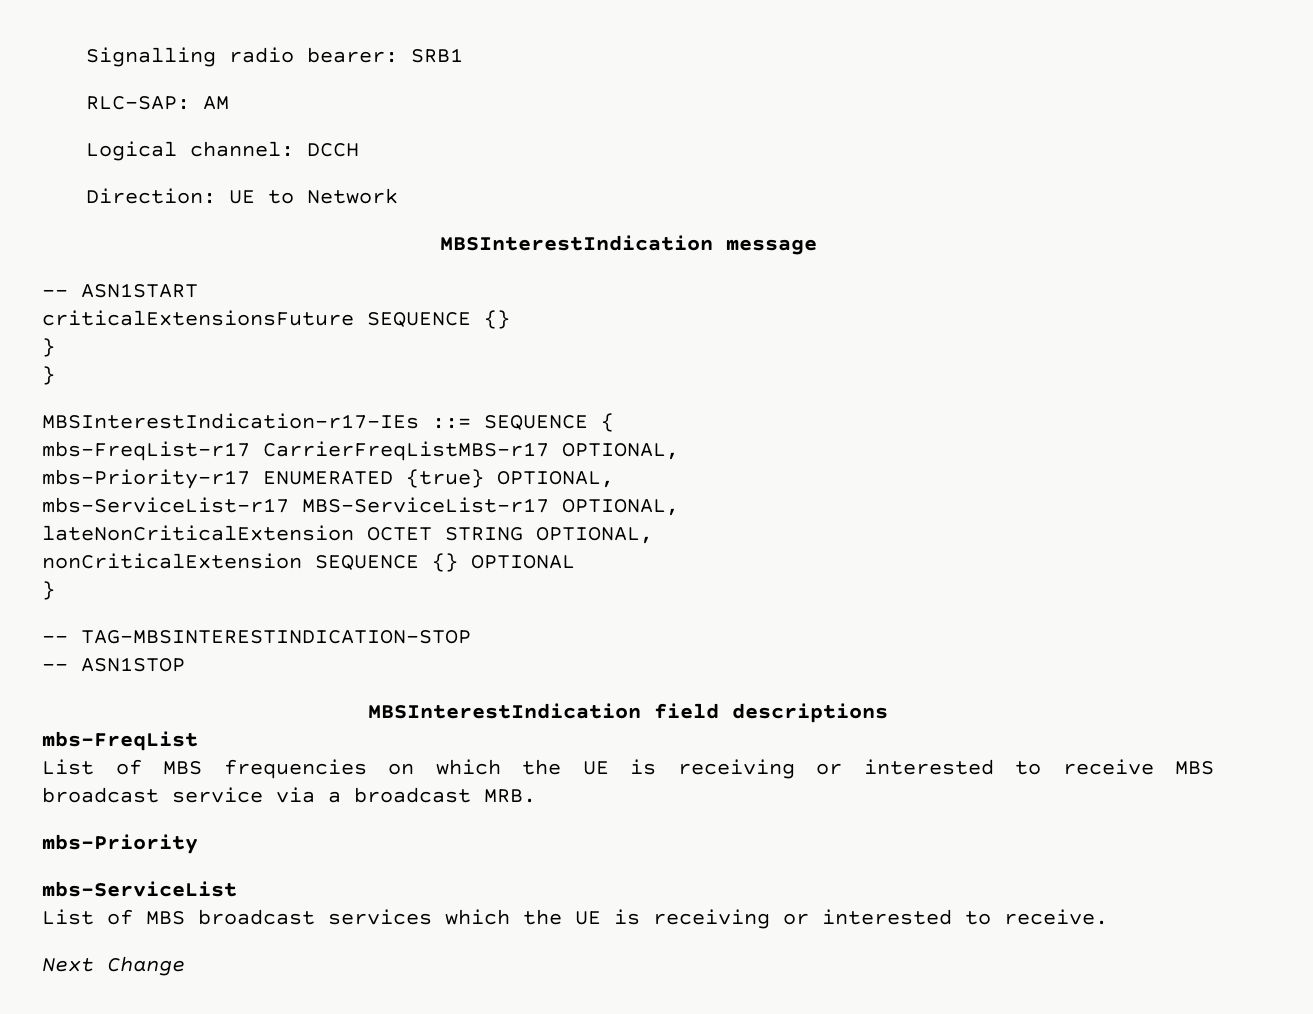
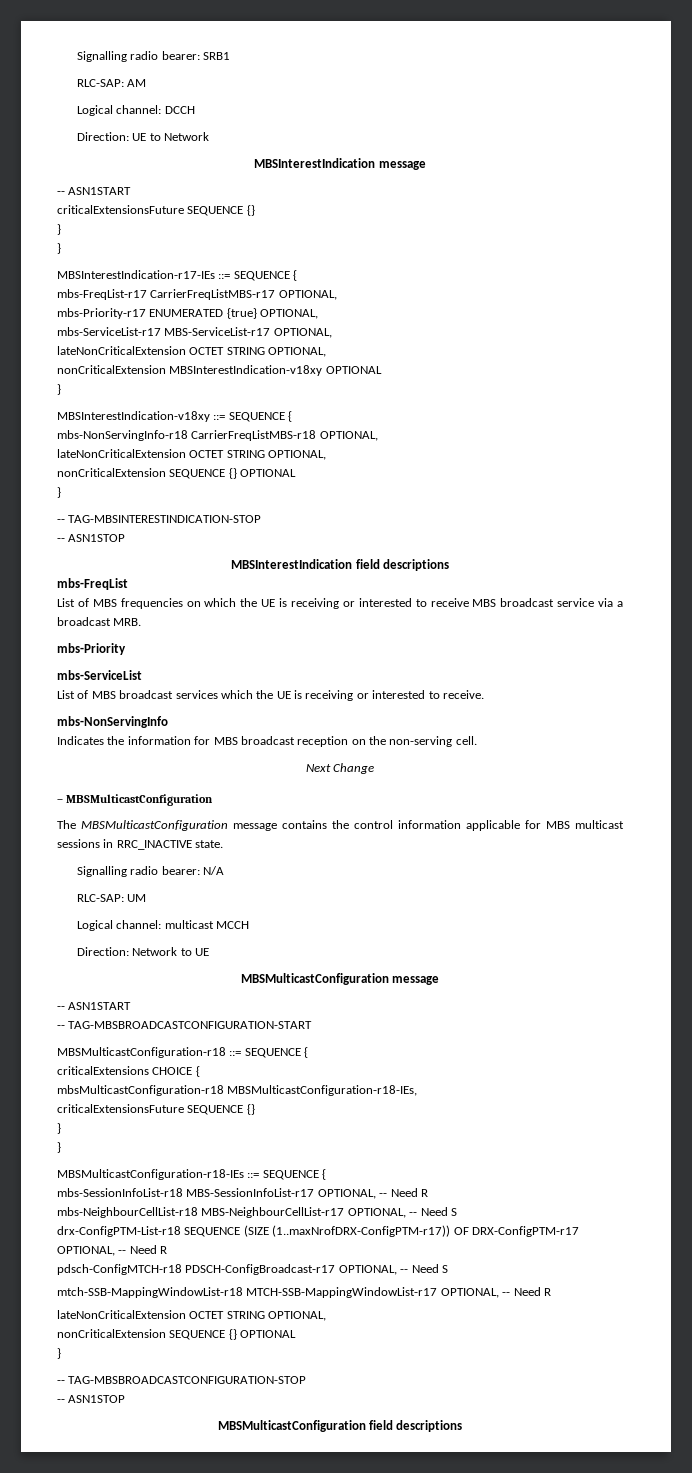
+ nonCriticalExtension MBSInterestIndication-v18xy OPTIONAL
+ }
+ MBSInterestIndication-v18xy ::= SEQUENCE {
+ mbs-NonServingInfo-r18 CarrierFreqListMBS-r18 OPTIONAL,
+ lateNonCriticalExtension OCTET STRING OPTIONAL,
+ mbs-NonServingInfo
+ Indicates the information for MBS broadcast reception on the non-serving cell.
  Next Change
+ – MBSMulticastConfiguration
+ The MBSMulticastConfiguration message contains the control information applicable for MBS multicast sessions in RRC_INACTIVE state.
+ Signalling radio bearer: N/A
+ RLC-SAP: UM
+ Logical channel: multicast MCCH
+ Direction: Network to UE
+ MBSMulticastConfiguration message
+ -- ASN1START
+ -- TAG-MBSBROADCASTCONFIGURATION-START
+ MBSMulticastConfiguration-r18 ::= SEQUENCE {
+ criticalExtensions CHOICE {
+ mbsMulticastConfiguration-r18 MBSMulticastConfiguration-r18-IEs,
+ criticalExtensionsFuture SEQUENCE {}
+ }
+ }
+ MBSMulticastConfiguration-r18-IEs ::= SEQUENCE {
+ mbs-SessionInfoList-r18 MBS-SessionInfoList-r17 OPTIONAL, -- Need R
+ mbs-NeighbourCellList-r18 MBS-NeighbourCellList-r17 OPTIONAL, -- Need S
+ drx-ConfigPTM-List-r18 SEQUENCE (SIZE (1..maxNrofDRX-ConfigPTM-r17)) OF DRX-ConfigPTM-r17 OPTIONAL, -- Need R
+ pdsch-ConfigMTCH-r18 PDSCH-ConfigBroadcast-r17 OPTIONAL, -- Need S
+ mtch-SSB-MappingWindowList-r18 MTCH-SSB-MappingWindowList-r17 OPTIONAL, -- Need R
+ lateNonCriticalExtension OCTET STRING OPTIONAL,
+ nonCriticalExtension SEQUENCE {} OPTIONAL
+ }
+ -- TAG-MBSBROADCASTCONFIGURATION-STOP
+ -- ASN1STOP
+ MBSMulticastConfiguration field descriptions

